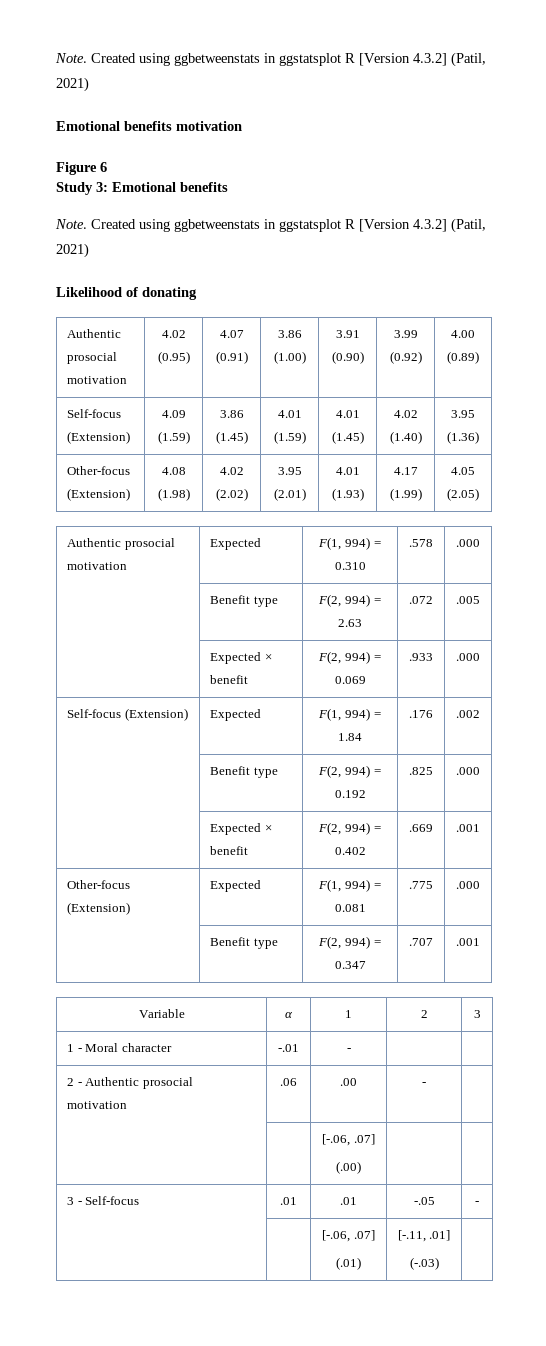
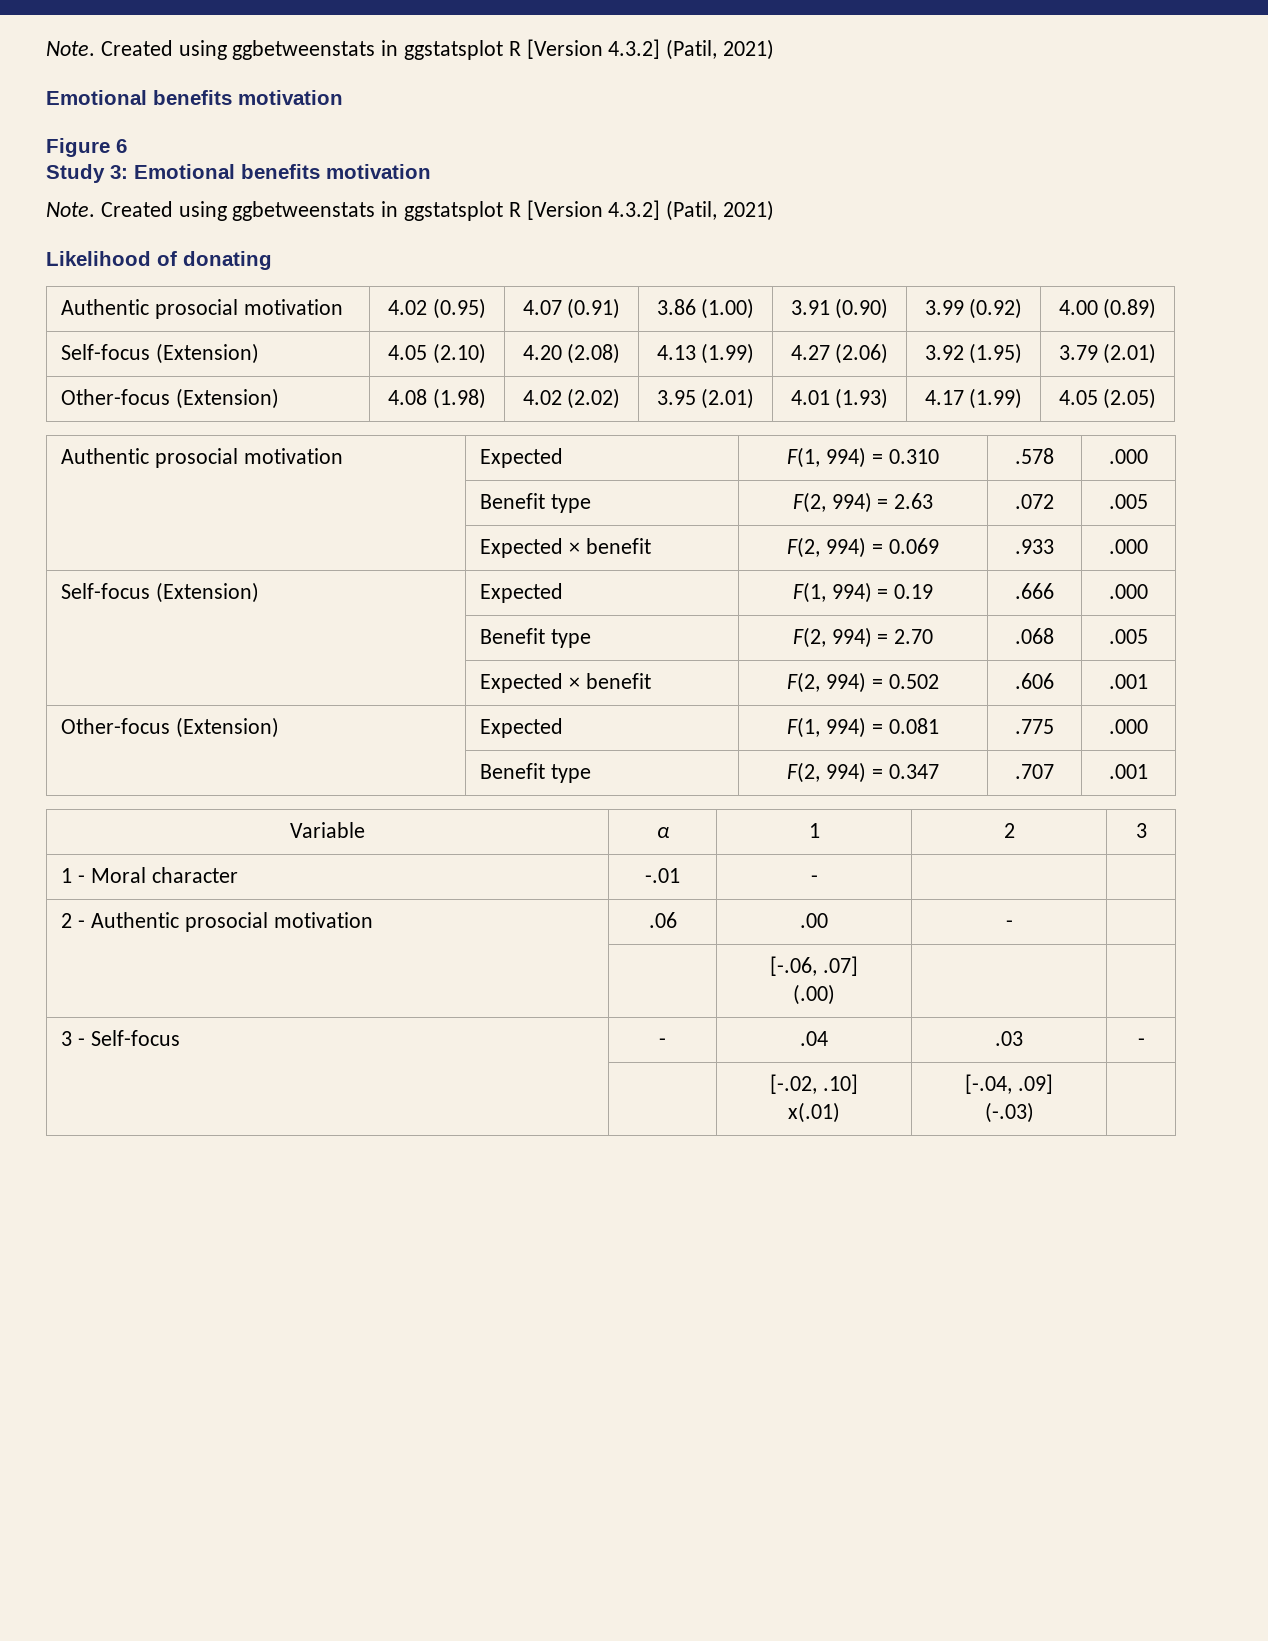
- Study 3: Emotional benefits
+ Study 3: Emotional benefits motivation
- Self-focus (Extension) | 4.09 (1.59) | 3.86 (1.45) | 4.01 (1.59) | 4.01 (1.45) | 4.02 (1.40) | 3.95 (1.36)
+ Self-focus (Extension) | 4.05 (2.10) | 4.20 (2.08) | 4.13 (1.99) | 4.27 (2.06) | 3.92 (1.95) | 3.79 (2.01)
- Self-focus (Extension) | Expected | F(1, 994) = 1.84 | .176 | .002
- | Benefit type | F(2, 994) = 0.192 | .825 | .000
- | Expected × benefit | F(2, 994) = 0.402 | .669 | .001
+ Self-focus (Extension) | Expected | F(1, 994) = 0.19 | .666 | .000
+ | Benefit type | F(2, 994) = 2.70 | .068 | .005
+ | Expected × benefit | F(2, 994) = 0.502 | .606 | .001
- 3 - Self-focus | .01 | .01 | -.05 | -
- | | [-.06, .07]
- (.01) | [-.11, .01]
+ 3 - Self-focus | - | .04 | .03 | -
+ | | [-.02, .10]
+ x(.01) | [-.04, .09]

